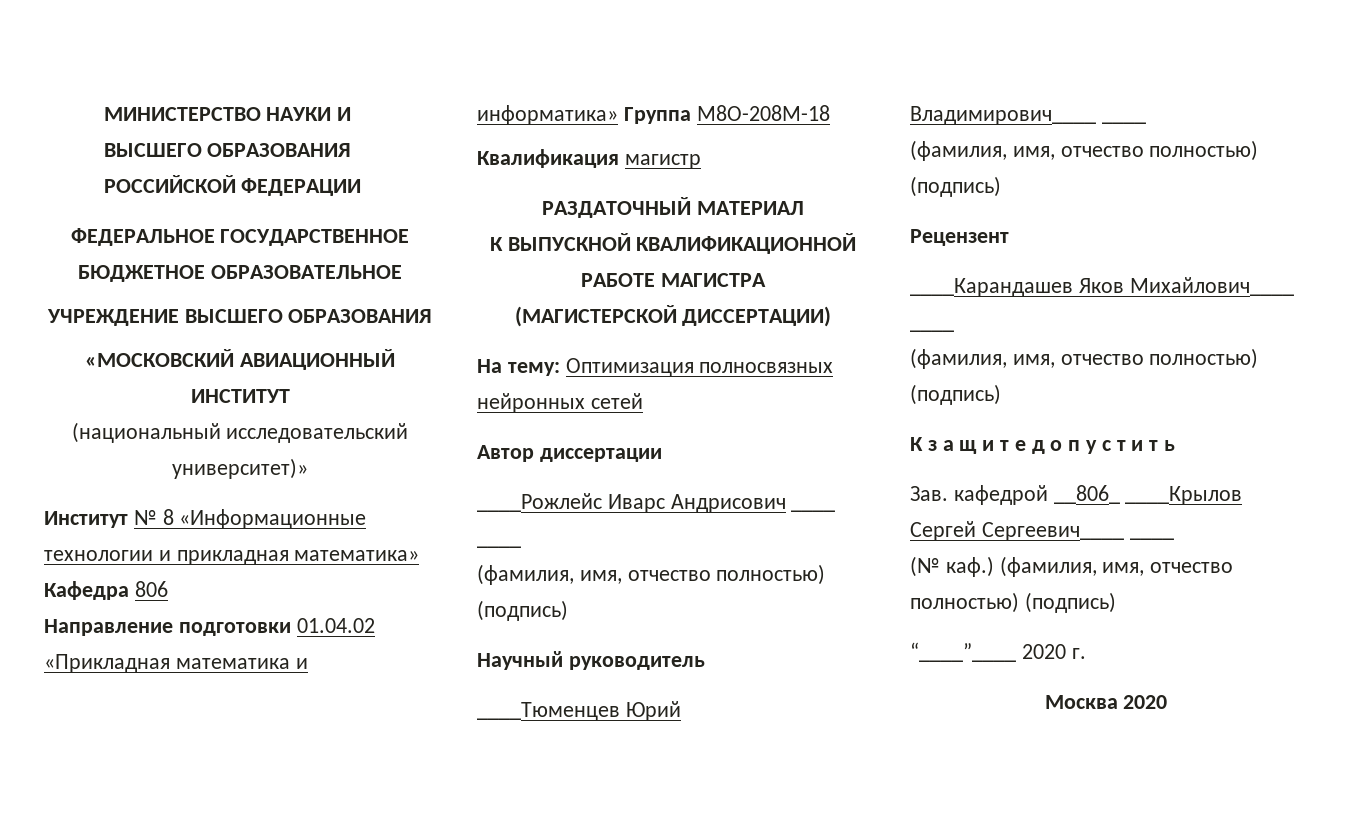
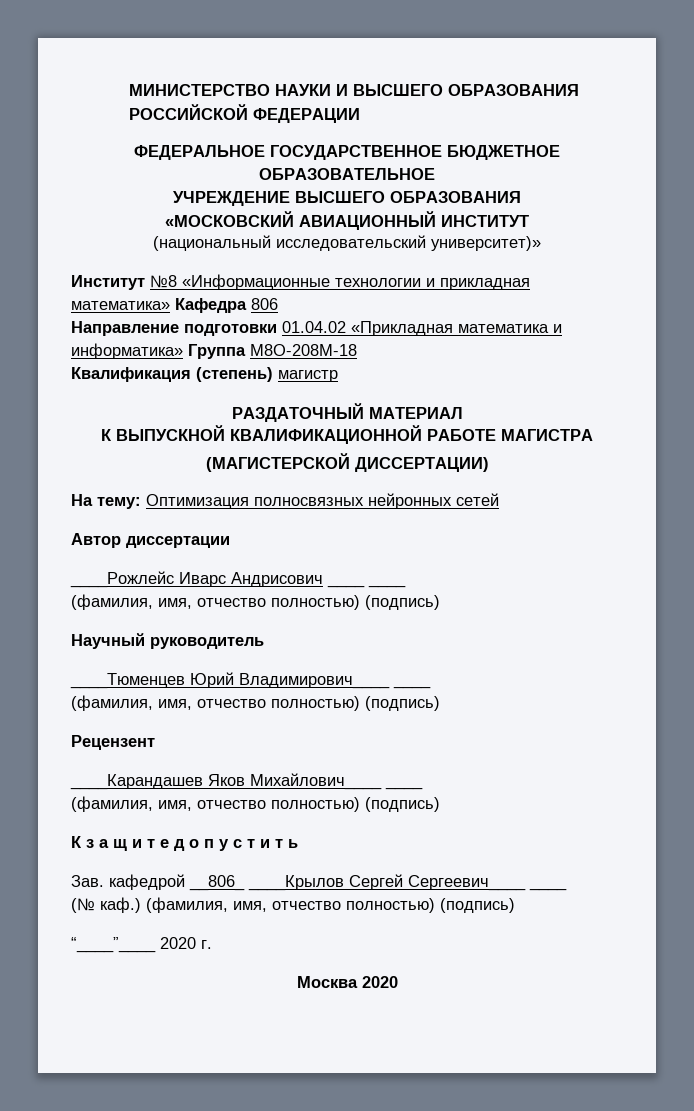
- Институт № 8 «Информационные технологии и прикладная математика» Кафедра 806
+ Институт №8 «Информационные технологии и прикладная математика» Кафедра 806
- Квалификация магистр
+ Квалификация (степень) магистр

